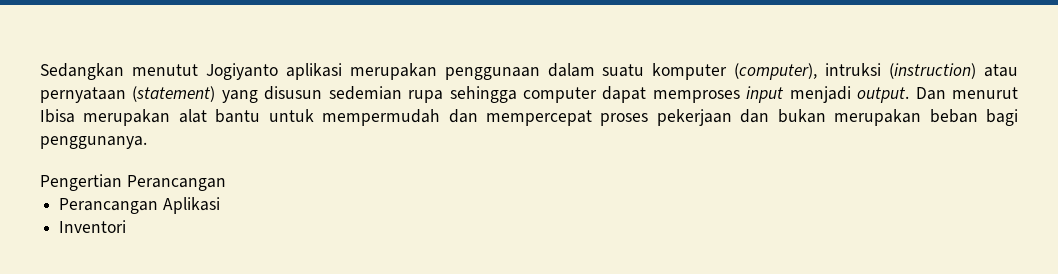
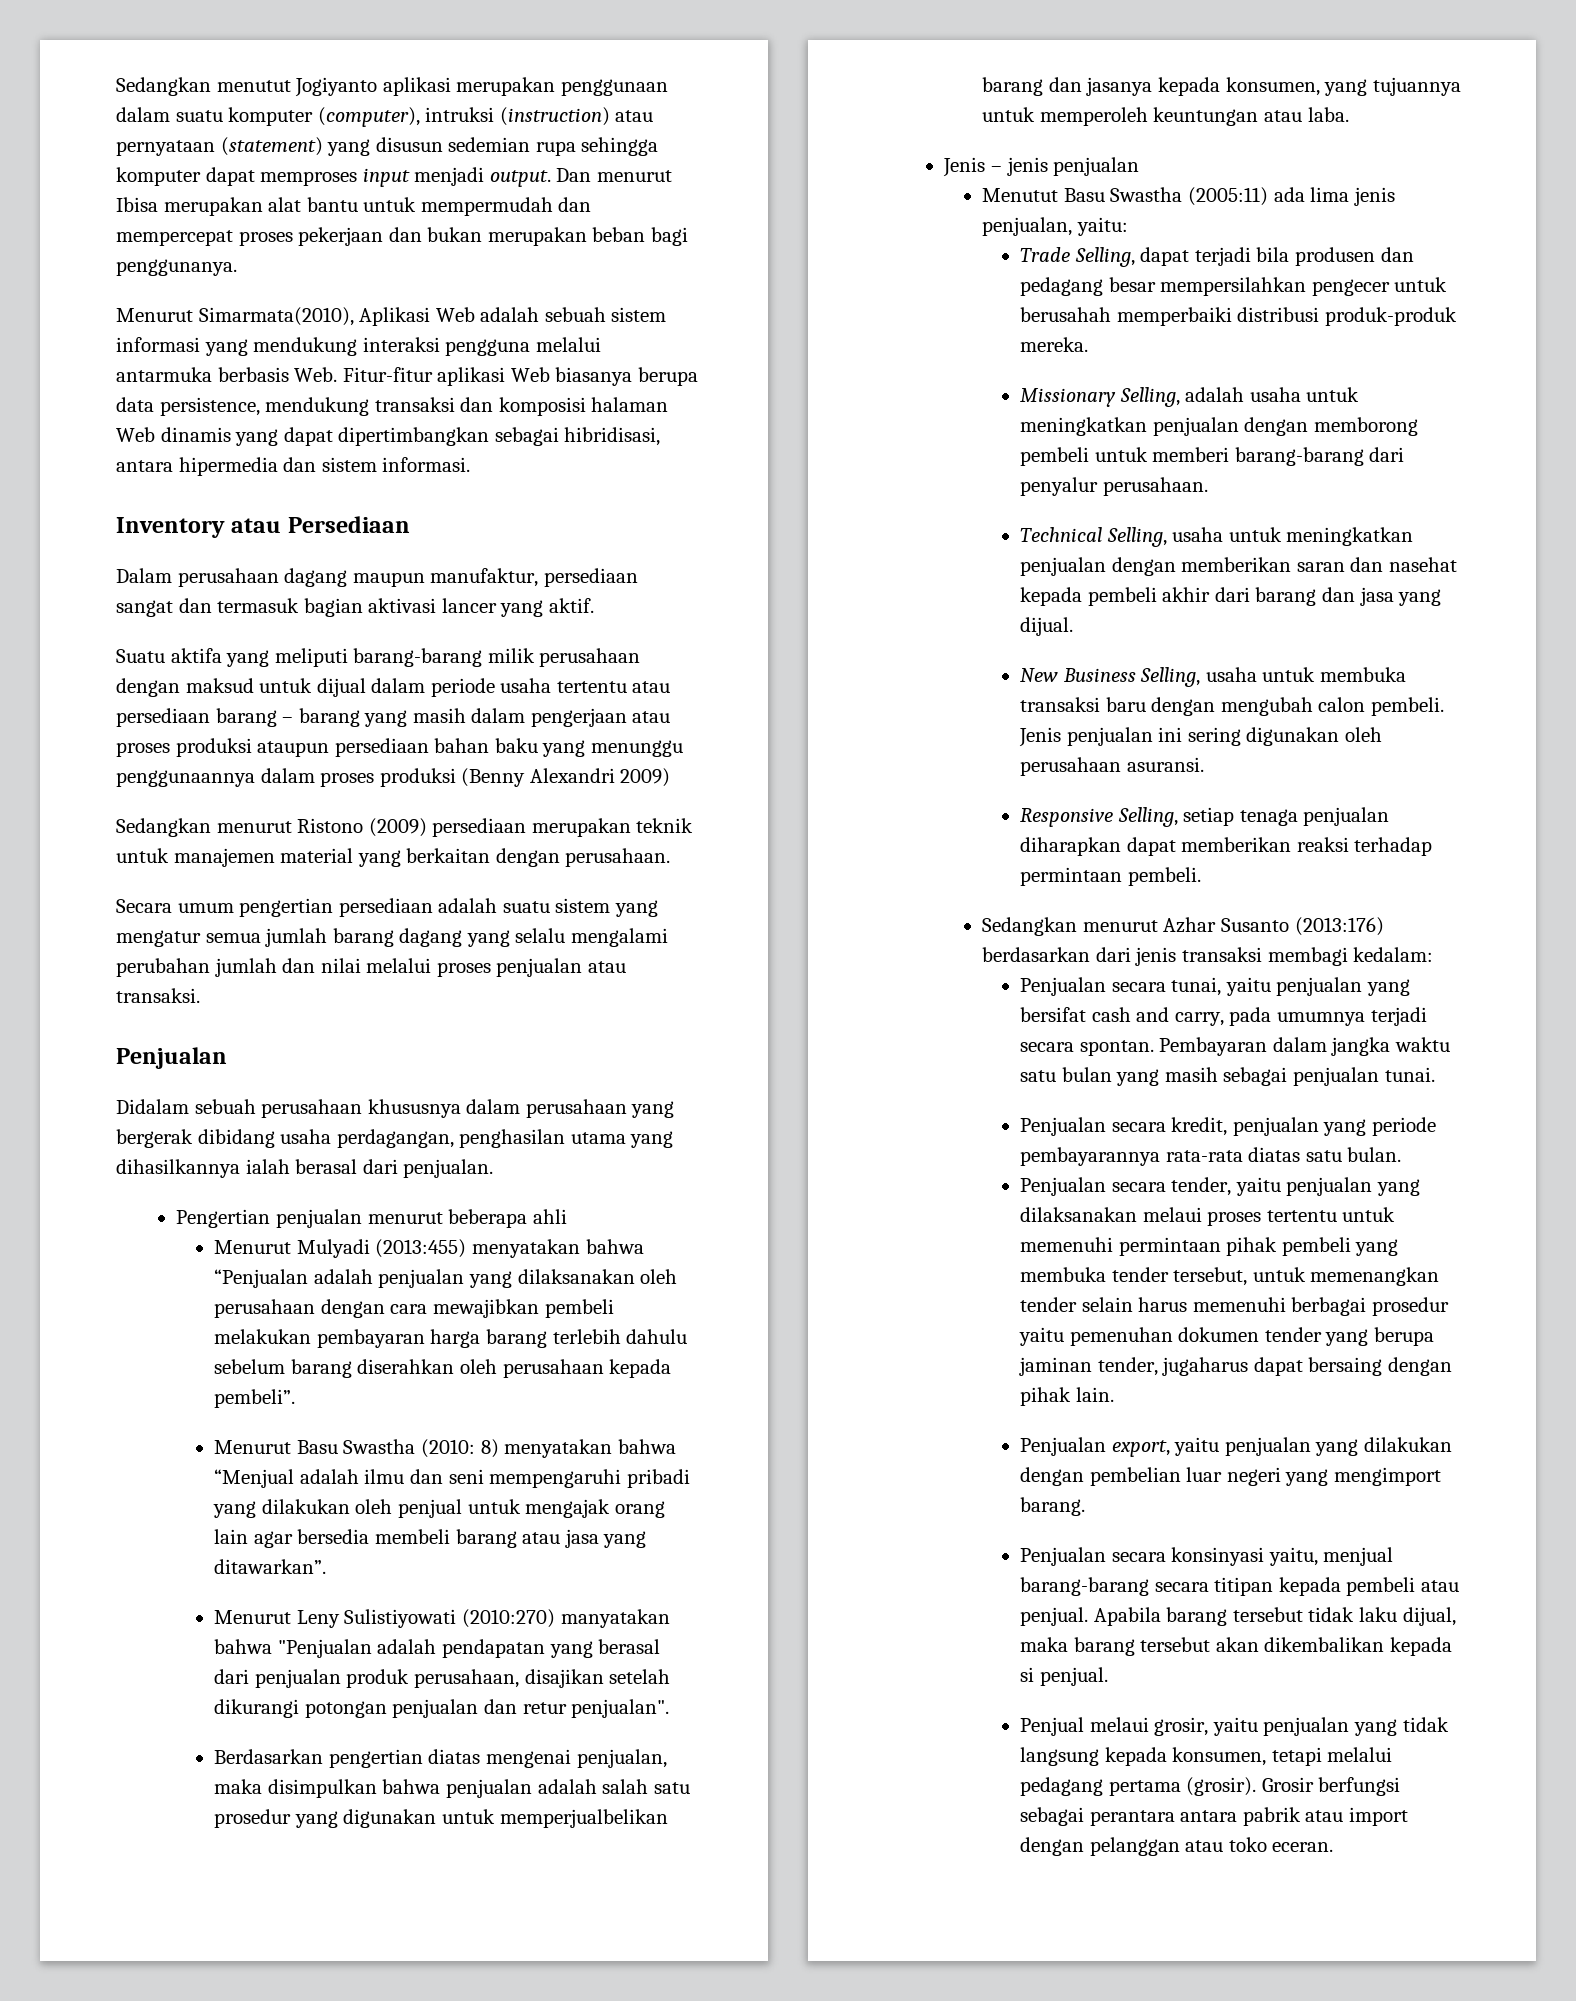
- Sedangkan menutut Jogiyanto aplikasi merupakan penggunaan dalam suatu komputer (computer), intruksi (instruction) atau pernyataan (statement) yang disusun sedemian rupa sehingga computer dapat memproses input menjadi output.
+ Sedangkan menutut Jogiyanto aplikasi merupakan penggunaan dalam suatu komputer (computer), intruksi (instruction) atau pernyataan (statement) yang disusun sedemian rupa sehingga komputer dapat memproses input menjadi output.
- Pengertian Perancangan
- Perancangan Aplikasi
- Inventori
+ Menurut Simarmata(2010), Aplikasi Web adalah sebuah sistem informasi yang mendukung interaksi pengguna melalui antarmuka berbasis Web. Fitur-fitur aplikasi Web biasanya berupa data persistence, mendukung transaksi dan komposisi halaman Web dinamis yang dapat dipertimbangkan sebagai hibridisasi, antara hipermedia dan sistem informasi.
+ Inventory atau Persediaan
+ Dalam perusahaan dagang maupun manufaktur, persediaan sangat dan termasuk bagian aktivasi lancer yang aktif.
+ Suatu aktifa yang meliputi barang-barang milik perusahaan dengan maksud untuk dijual dalam periode usaha tertentu atau persediaan barang – barang yang masih dalam pengerjaan atau proses produksi ataupun persediaan bahan baku yang menunggu penggunaannya dalam proses produksi (Benny Alexandri 2009)
+ Sedangkan menurut Ristono (2009) persediaan merupakan teknik untuk manajemen material yang berkaitan dengan perusahaan.
+ Secara umum pengertian persediaan adalah suatu sistem yang mengatur semua jumlah barang dagang yang selalu mengalami perubahan jumlah dan nilai melalui proses penjualan atau transaksi.
+ Penjualan
+ Didalam sebuah perusahaan khususnya dalam perusahaan yang bergerak dibidang usaha perdagangan, penghasilan utama yang dihasilkannya ialah berasal dari penjualan.
+ Pengertian penjualan menurut beberapa ahli
+ Menurut Mulyadi (2013:455) menyatakan bahwa “Penjualan adalah penjualan yang dilaksanakan oleh perusahaan dengan cara mewajibkan pembeli melakukan pembayaran harga barang terlebih dahulu sebelum barang diserahkan oleh perusahaan kepada pembeli”.
+ Menurut Basu Swastha (2010: 8) menyatakan bahwa “Menjual adalah ilmu dan seni mempengaruhi pribadi yang dilakukan oleh penjual untuk mengajak orang lain agar bersedia membeli barang atau jasa yang ditawarkan”.
+ Menurut Leny Sulistiyowati (2010:270) manyatakan bahwa "Penjualan adalah pendapatan yang berasal dari penjualan produk perusahaan, disajikan setelah dikurangi potongan penjualan dan retur penjualan".
+ Berdasarkan pengertian diatas mengenai penjualan, maka disimpulkan bahwa penjualan adalah salah satu prosedur yang digunakan untuk memperjualbelikan barang dan jasanya kepada konsumen, yang tujuannya untuk memperoleh keuntungan atau laba.
+ Jenis – jenis penjualan
+ Menutut Basu Swastha (2005:11) ada lima jenis penjualan, yaitu:
+ Trade Selling, dapat terjadi bila produsen dan pedagang besar mempersilahkan pengecer untuk berusahah memperbaiki distribusi produk-produk mereka.
+ Missionary Selling, adalah usaha untuk meningkatkan penjualan dengan memborong pembeli untuk memberi barang-barang dari penyalur perusahaan.
+ Technical Selling, usaha untuk meningkatkan penjualan dengan memberikan saran dan nasehat kepada pembeli akhir dari barang dan jasa yang dijual.
+ New Business Selling, usaha untuk membuka transaksi baru dengan mengubah calon pembeli. Jenis penjualan ini sering digunakan oleh perusahaan asuransi.
+ Responsive Selling, setiap tenaga penjualan diharapkan dapat memberikan reaksi terhadap permintaan pembeli.
+ Sedangkan menurut Azhar Susanto (2013:176) berdasarkan dari jenis transaksi membagi kedalam:
+ Penjualan secara tunai, yaitu penjualan yang bersifat cash and carry, pada umumnya terjadi secara spontan. Pembayaran dalam jangka waktu satu bulan yang masih sebagai penjualan tunai.
+ Penjualan secara kredit, penjualan yang periode pembayarannya rata-rata diatas satu bulan.
+ Penjualan secara tender, yaitu penjualan yang dilaksanakan melaui proses tertentu untuk memenuhi permintaan pihak pembeli yang membuka tender tersebut, untuk memenangkan tender selain harus memenuhi berbagai prosedur yaitu pemenuhan dokumen tender yang berupa jaminan tender, jugaharus dapat bersaing dengan pihak lain.
+ Penjualan export, yaitu penjualan yang dilakukan dengan pembelian luar negeri yang mengimport barang.
+ Penjualan secara konsinyasi yaitu, menjual barang-barang secara titipan kepada pembeli atau penjual. Apabila barang tersebut tidak laku dijual, maka barang tersebut akan dikembalikan kepada si penjual.
+ Penjual melaui grosir, yaitu penjualan yang tidak langsung kepada konsumen, tetapi melalui pedagang pertama (grosir). Grosir berfungsi sebagai perantara antara pabrik atau import dengan pelanggan atau toko eceran.

